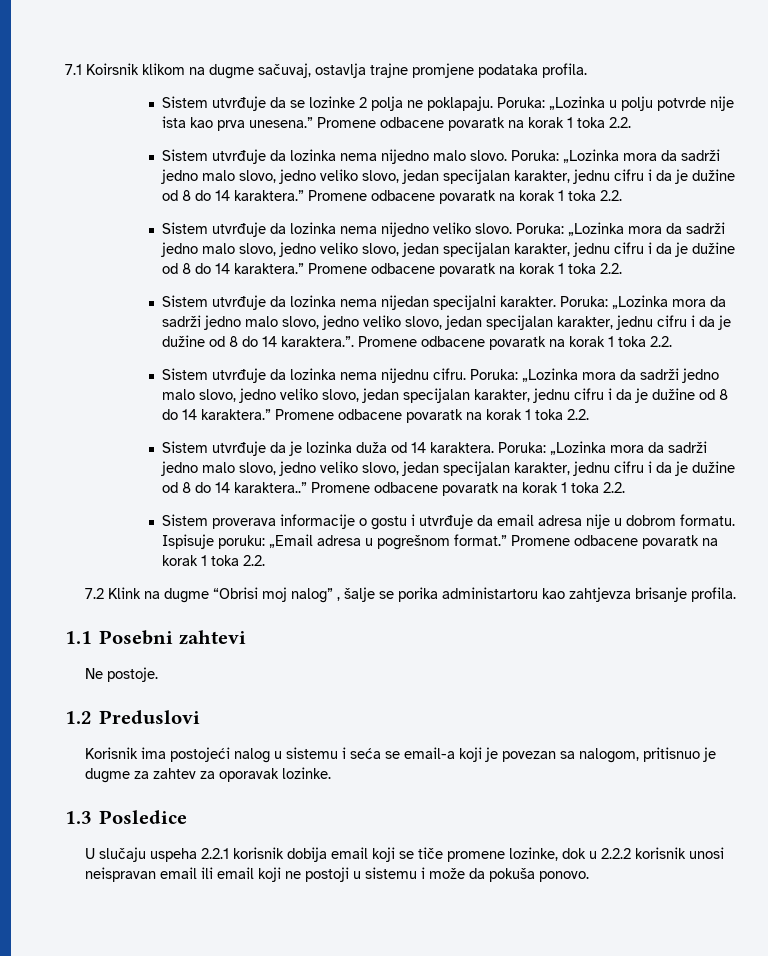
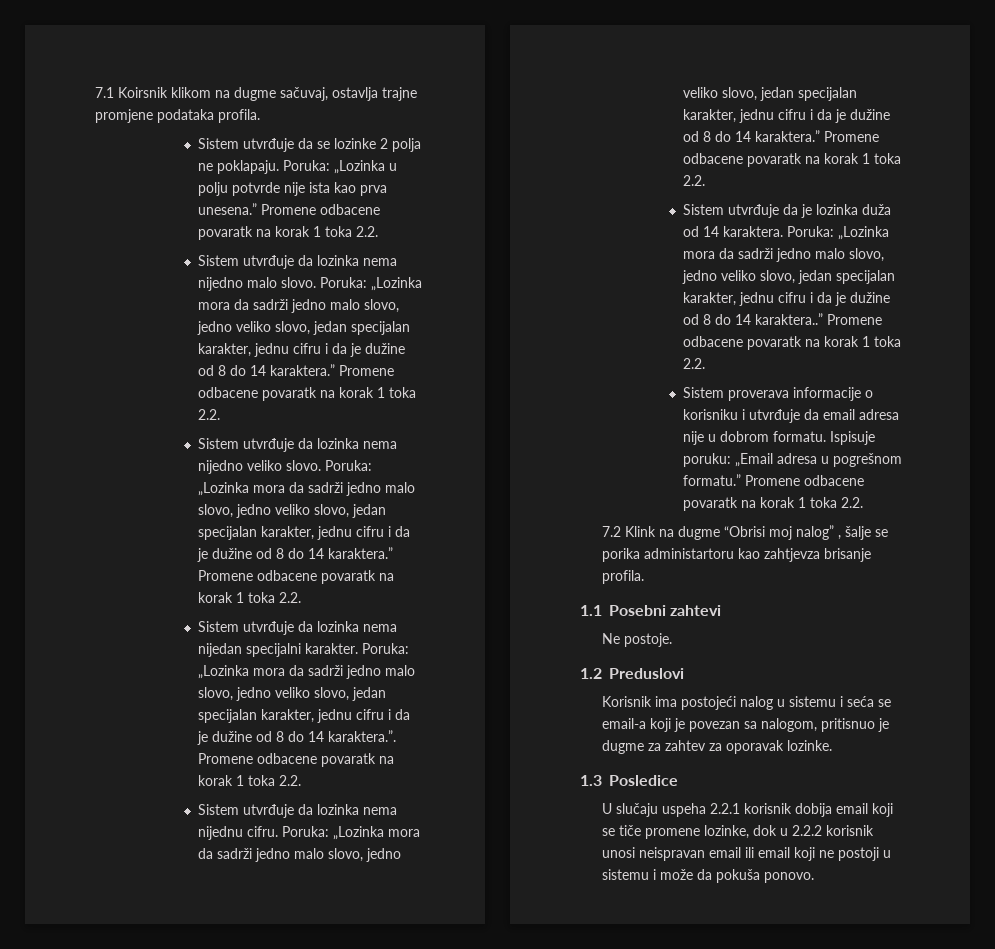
- Sistem proverava informacije o gostu i utvrđuje da email adresa nije u dobrom formatu.
+ Sistem proverava informacije o korisniku i utvrđuje da email adresa nije u dobrom formatu.
- Ispisuje poruku: „Email adresa u pogrešnom format.”
+ Ispisuje poruku: „Email adresa u pogrešnom formatu.”

